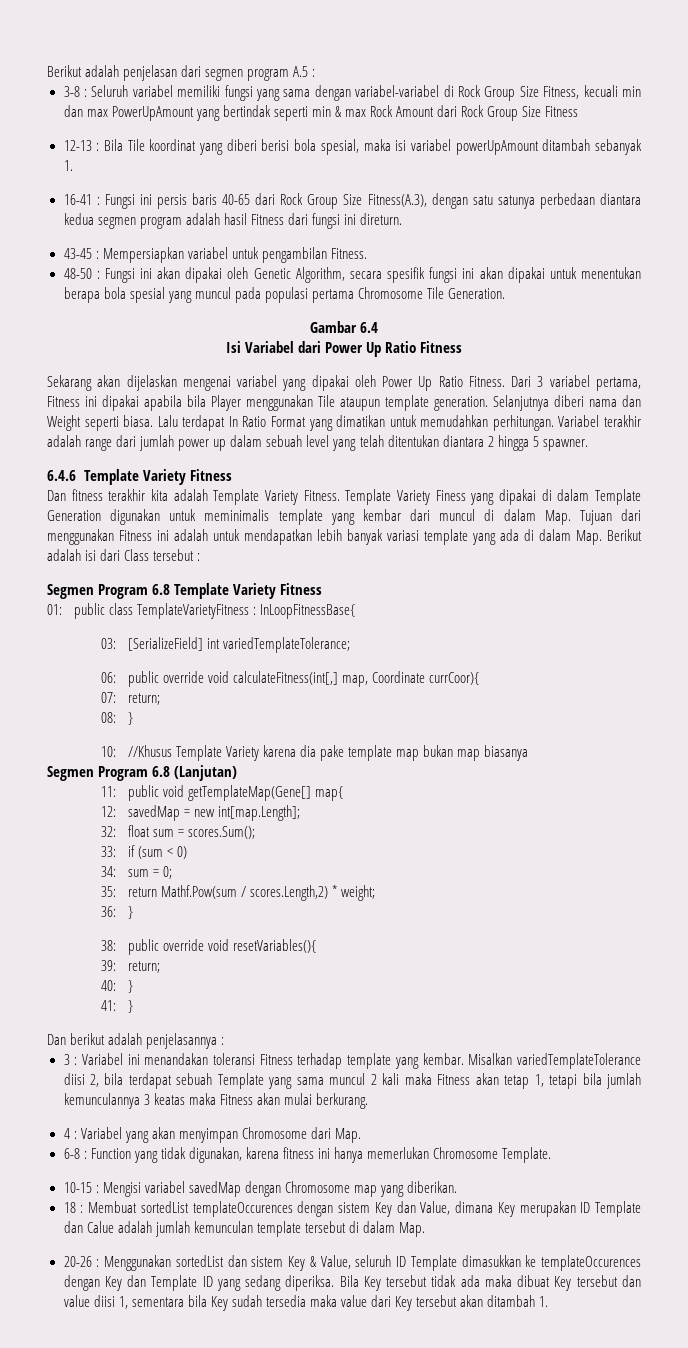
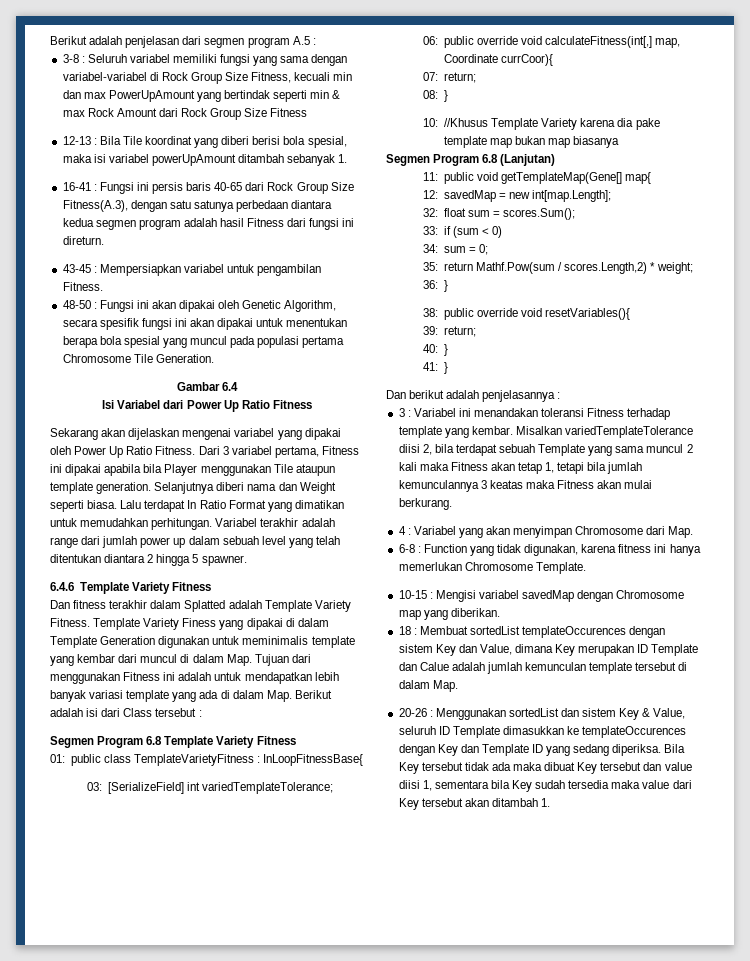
- Dan fitness terakhir kita adalah Template Variety Fitness.
+ Dan fitness terakhir dalam Splatted adalah Template Variety Fitness.

